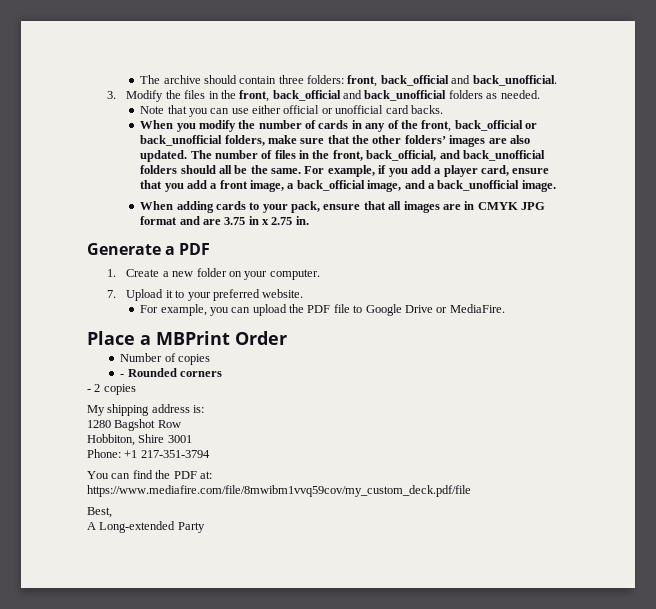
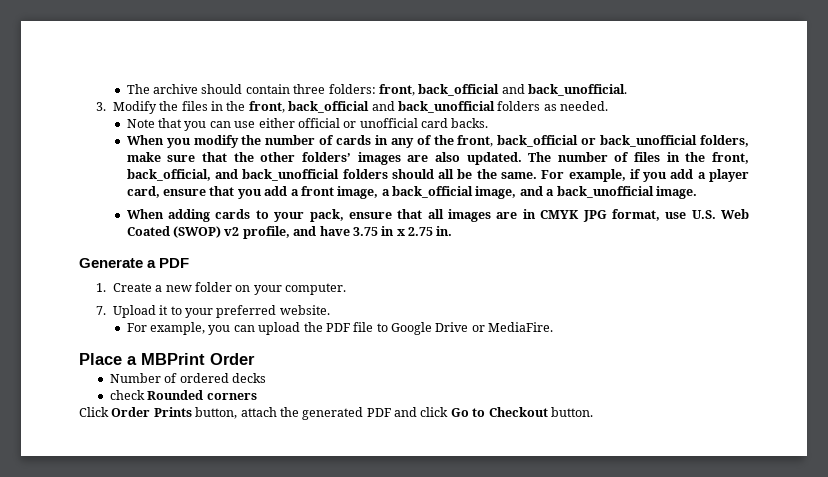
- When adding cards to your pack, ensure that all images are in CMYK JPG format and are 3.75 in x 2.75 in.
+ When adding cards to your pack, ensure that all images are in CMYK JPG format, use U.S. Web Coated (SWOP) v2 profile, and have 3.75 in x 2.75 in.
- Number of copies
- - Rounded corners
+ Number of ordered decks
+ check Rounded corners
- - 2 copies
- My shipping address is:
- 1280 Bagshot Row
- Hobbiton, Shire 3001
- Phone: +1 217-351-3794
- You can find the PDF at: https://www.mediafire.com/file/8mwibm1vvq59cov/my_custom_deck.pdf/file
- Best,
- A Long-extended Party
+ Click Order Prints button, attach the generated PDF and click Go to Checkout button.

